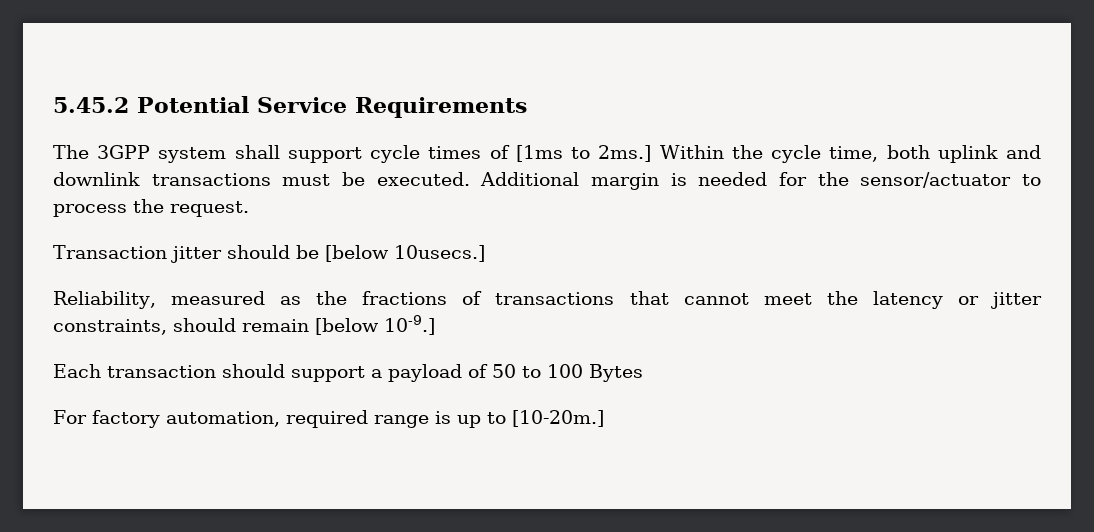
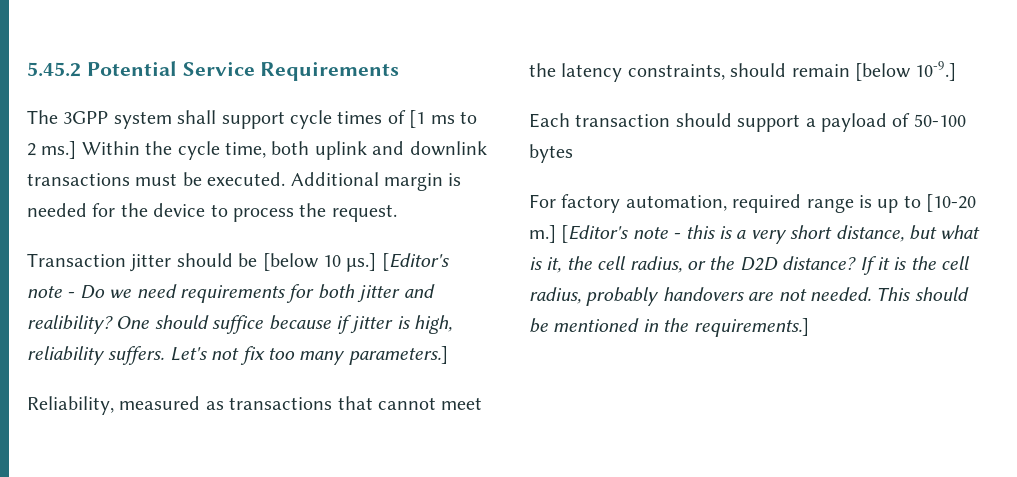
- The 3GPP system shall support cycle times of [1ms to 2ms.]
+ The 3GPP system shall support cycle times of [1 ms to 2 ms.]
- Additional margin is needed for the sensor/actuator to process the request.
+ Additional margin is needed for the device to process the request.
- Transaction jitter should be [below 10usecs.]
+ Transaction jitter should be [below 10 μs.] [Editor's note - Do we need requirements for both jitter and realibility? One should suffice because if jitter is high, reliability suffers. Let's not fix too many parameters.]
- Reliability, measured as the fractions of transactions that cannot meet the latency or jitter constraints, should remain [below 10-9.]
+ Reliability, measured as transactions that cannot meet the latency constraints, should remain [below 10-9.]
- Each transaction should support a payload of 50 to 100 Bytes
+ Each transaction should support a payload of 50-100 bytes
- For factory automation, required range is up to [10-20m.]
+ For factory automation, required range is up to [10-20 m.] [Editor's note - this is a very short distance, but what is it, the cell radius, or the D2D distance? If it is the cell radius, probably handovers are not needed. This should be mentioned in the requirements.]

